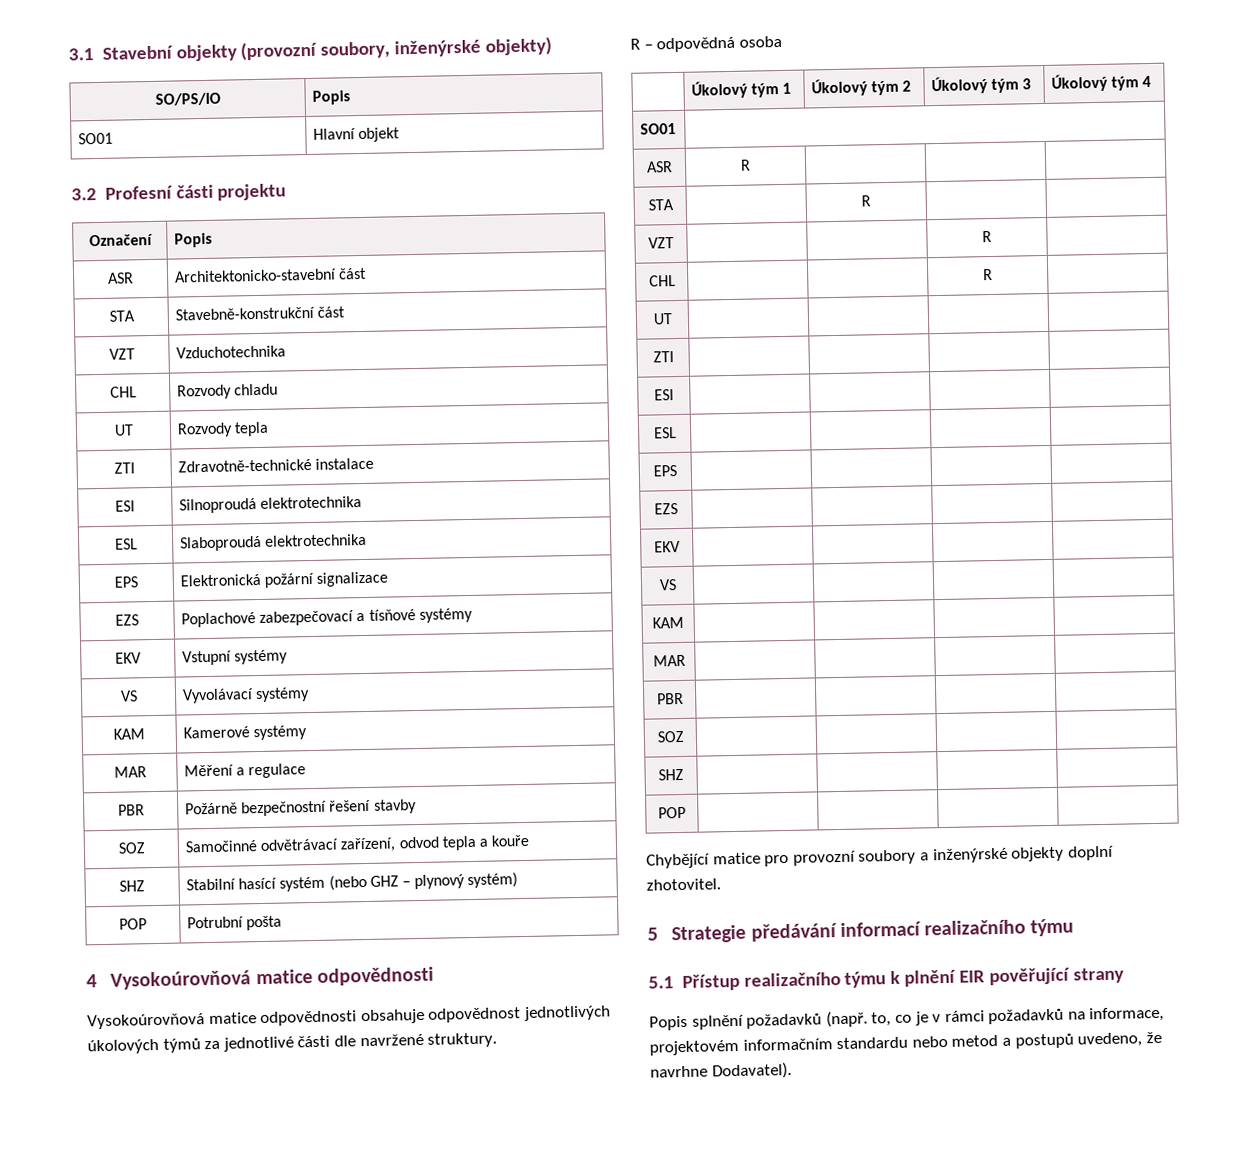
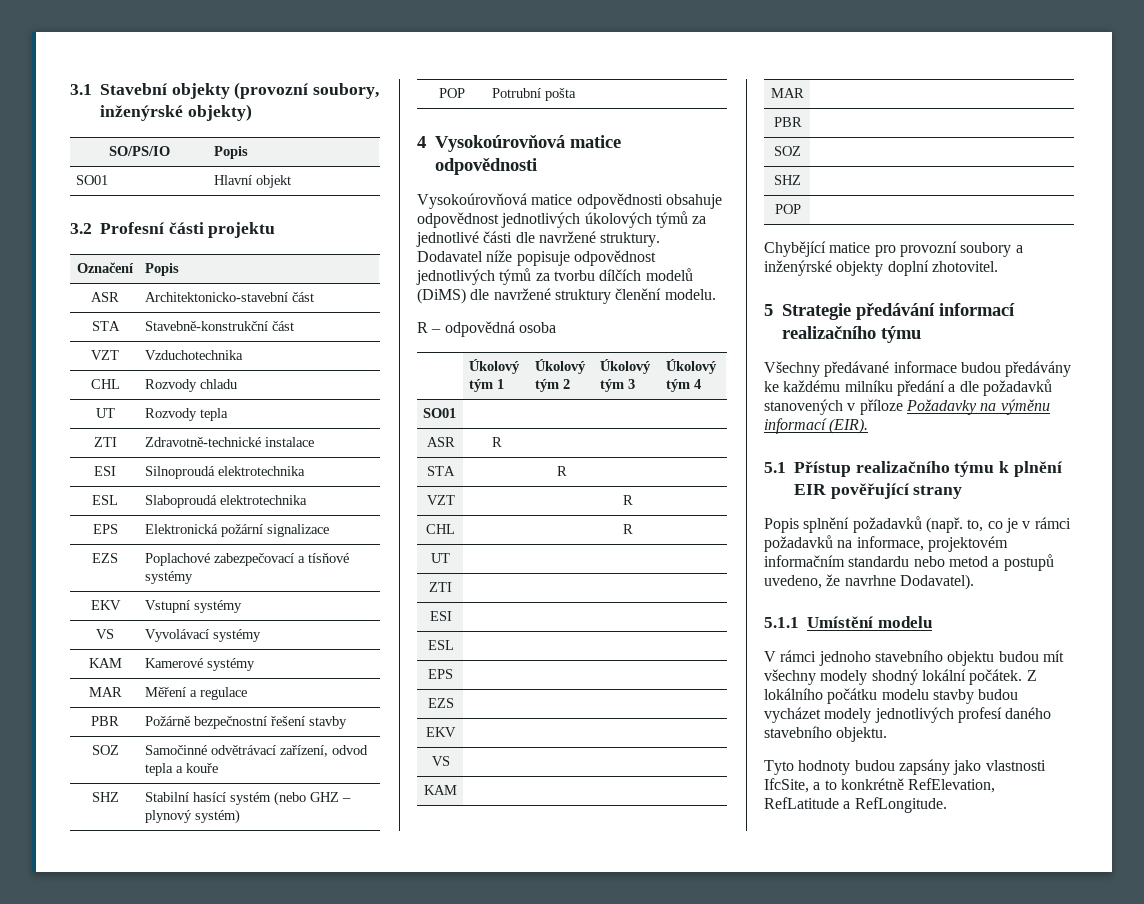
+ Dodavatel níže popisuje odpovědnost jednotlivých týmů za tvorbu dílčích modelů (DiMS) dle navržené struktury členění modelu.
+ Všechny předávané informace budou předávány ke každému milníku předání a dle požadavků stanovených v příloze Požadavky na výměnu informací (EIR).
+ 5.1.1 Umístění modelu
+ V rámci jednoho stavebního objektu budou mít všechny modely shodný lokální počátek. Z lokálního počátku modelu stavby budou vycházet modely jednotlivých profesí daného stavebního objektu.
+ Tyto hodnoty budou zapsány jako vlastnosti IfcSite, a to konkrétně RefElevation, RefLatitude a RefLongitude.

